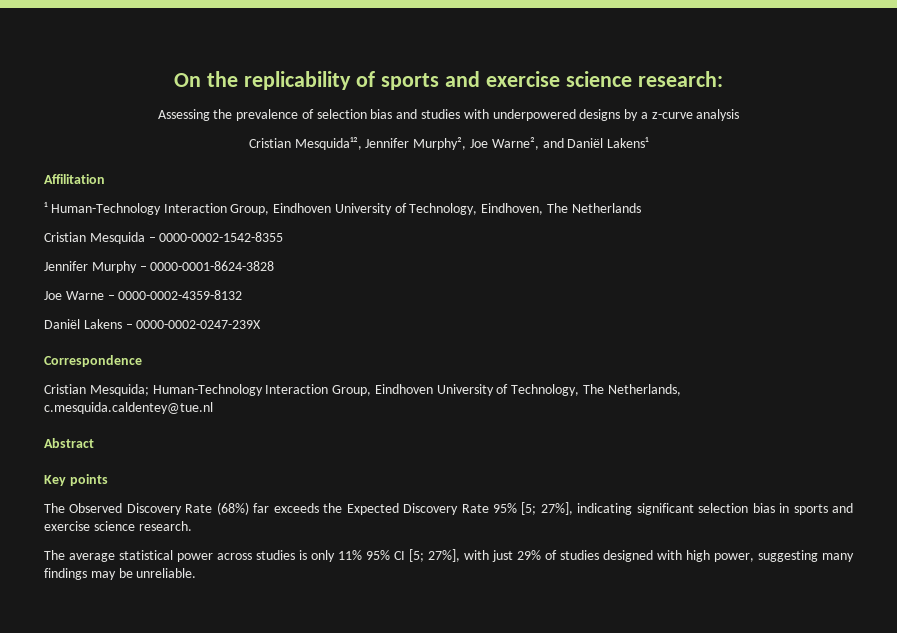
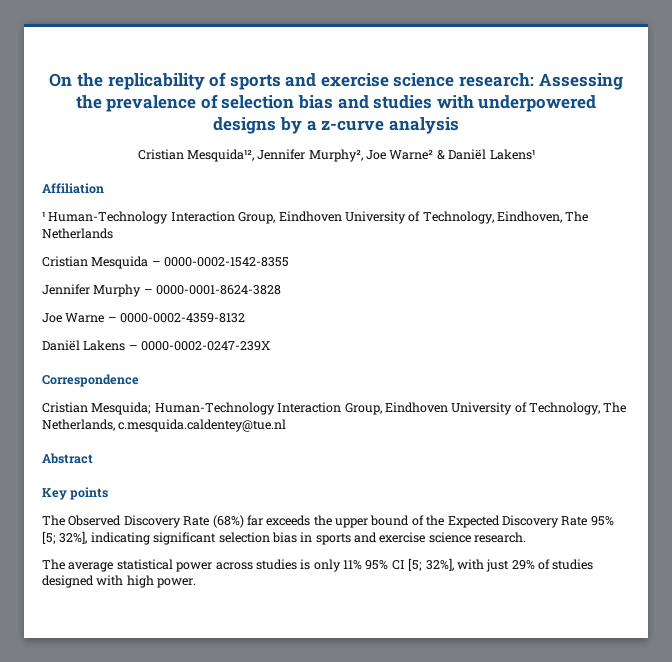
- On the replicability of sports and exercise science research:
- Assessing the prevalence of selection bias and studies with underpowered designs by a z-curve analysis
+ On the replicability of sports and exercise science research: Assessing the prevalence of selection bias and studies with underpowered designs by a z-curve analysis
- Cristian Mesquida¹², Jennifer Murphy², Joe Warne², and Daniël Lakens¹
+ Cristian Mesquida¹², Jennifer Murphy², Joe Warne² & Daniël Lakens¹
- Affilitation
+ Affiliation
- The Observed Discovery Rate (68%) far exceeds the Expected Discovery Rate 95% [5; 27%], indicating significant selection bias in sports and exercise science research.
+ The Observed Discovery Rate (68%) far exceeds the upper bound of the Expected Discovery Rate 95% [5; 32%], indicating significant selection bias in sports and exercise science research.
- The average statistical power across studies is only 11% 95% CI [5; 27%], with just 29% of studies designed with high power, suggesting many findings may be unreliable.
+ The average statistical power across studies is only 11% 95% CI [5; 32%], with just 29% of studies designed with high power.

